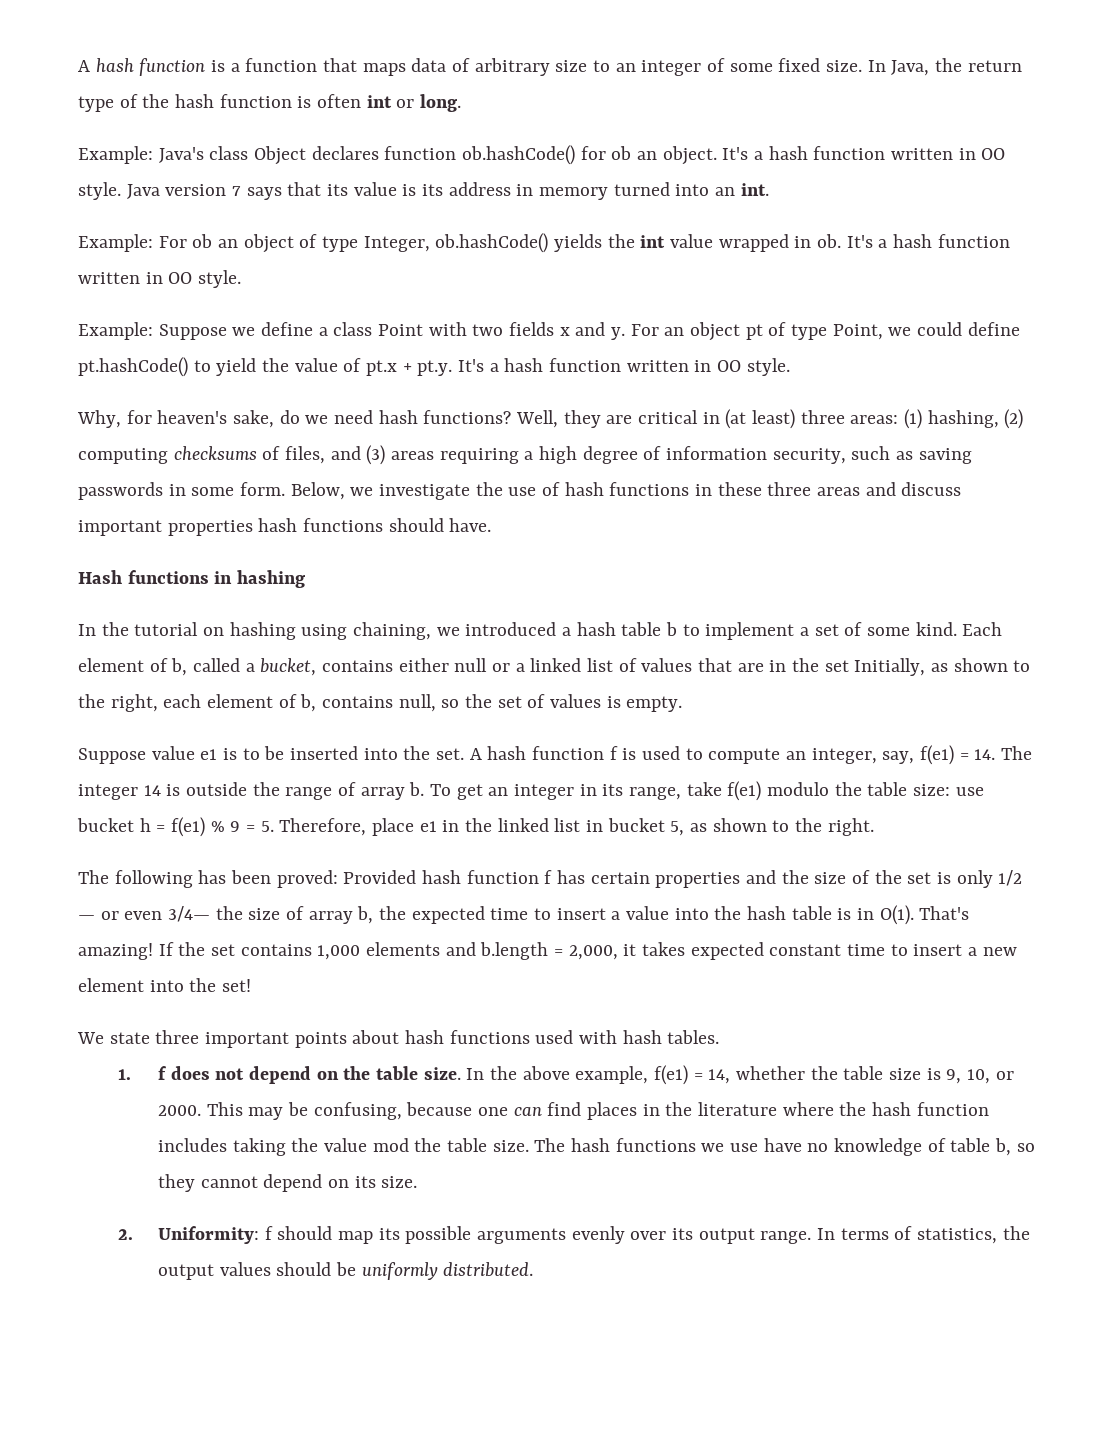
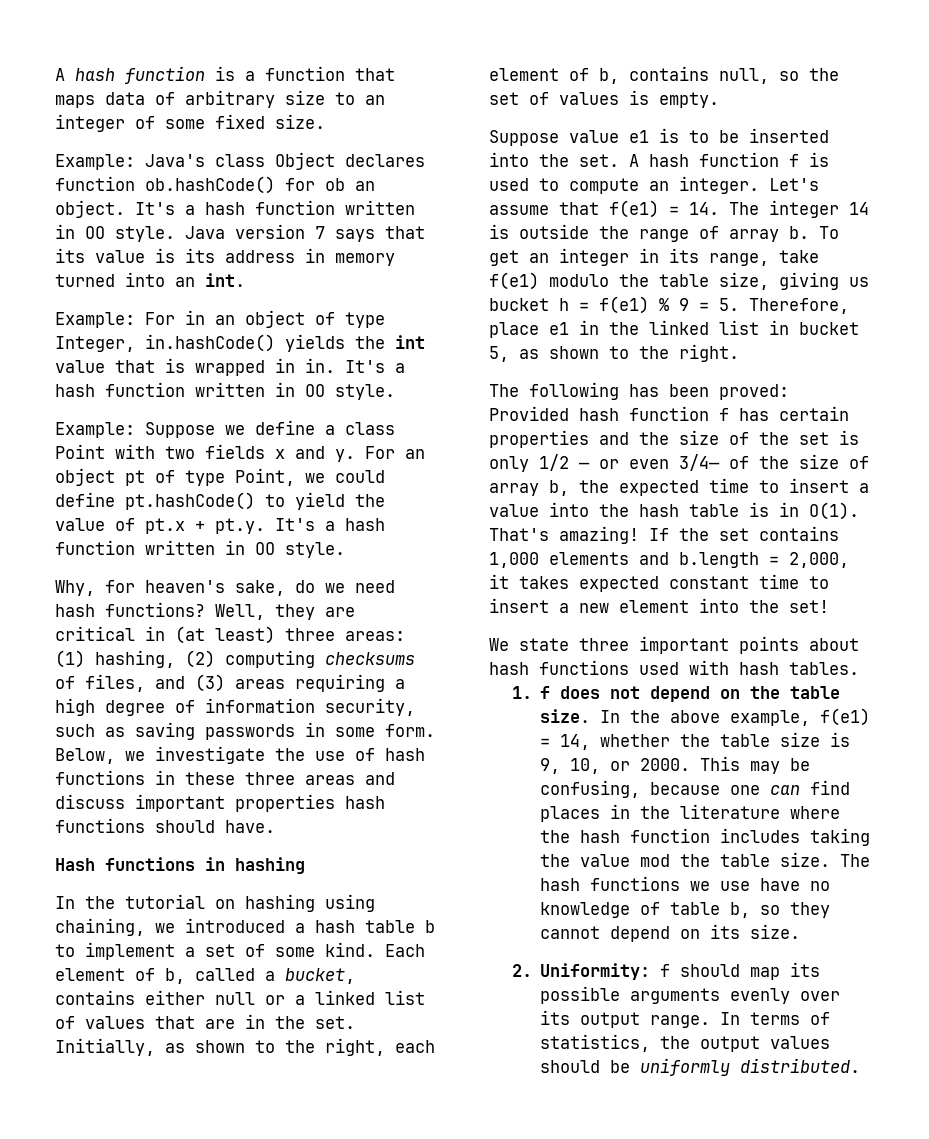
- In Java, the return type of the hash function is often int or long.
- Example: For ob an object of type Integer, ob.hashCode() yields the int value wrapped in ob.
+ Example: For in an object of type Integer, in.hashCode() yields the int value that is wrapped in in.
- Each element of b, called a bucket, contains either null or a linked list of values that are in the set Initially, as shown to the right, each element of b, contains null, so the set of values is empty.
+ Each element of b, called a bucket, contains either null or a linked list of values that are in the set. Initially, as shown to the right, each element of b, contains null, so the set of values is empty.
- A hash function f is used to compute an integer, say, f(e1) = 14. The integer 14 is outside the range of array b.
+ A hash function f is used to compute an integer. Let's assume that f(e1) = 14. The integer 14 is outside the range of array b.
- To get an integer in its range, take f(e1) modulo the table size: use bucket h = f(e1) % 9 = 5. Therefore, place e1 in the linked list in bucket 5, as shown to the right.
+ To get an integer in its range, take f(e1) modulo the table size, giving us bucket h = f(e1) % 9 = 5. Therefore, place e1 in the linked list in bucket 5, as shown to the right.
- The following has been proved: Provided hash function f has certain properties and the size of the set is only 1/2 — or even 3/4— the size of array b, the expected time to insert a value into the hash table is in O(1).
+ The following has been proved: Provided hash function f has certain properties and the size of the set is only 1/2 — or even 3/4— of the size of array b, the expected time to insert a value into the hash table is in O(1).

